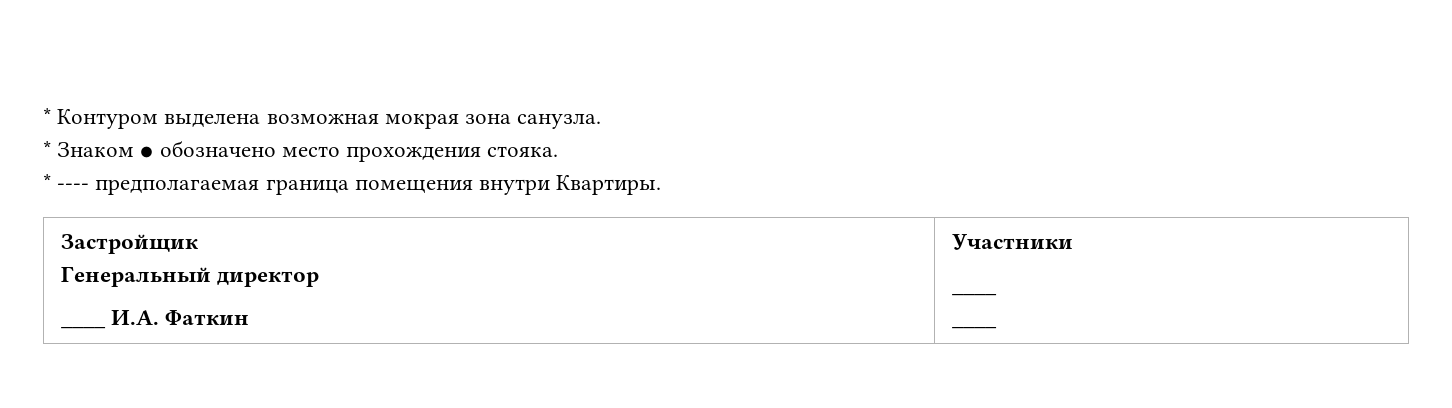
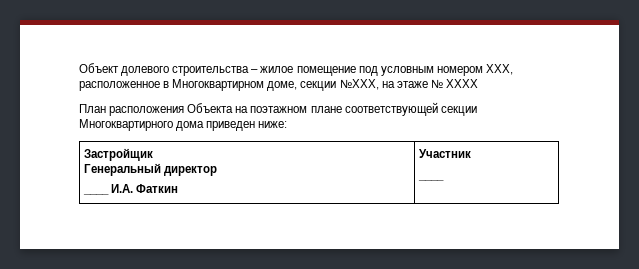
- * Контуром выделена возможная мокрая зона санузла.
- * Знаком ● обозначено место прохождения стояка.
- * ---- предполагаемая граница помещения внутри Квартиры.
+ Объект долевого строительства – жилое помещение под условным номером ХХХ, расположенное в Многоквартирном доме, секции №ХХХ, на этаже № ХХХХ
+ План расположения Объекта на поэтажном плане соответствующей секции Многоквартирного дома приведен ниже:
  Застройщик
  Генеральный директор
- ____ И.А. Фаткин | Участники
- ____
+ ____ И.А. Фаткин | Участник

